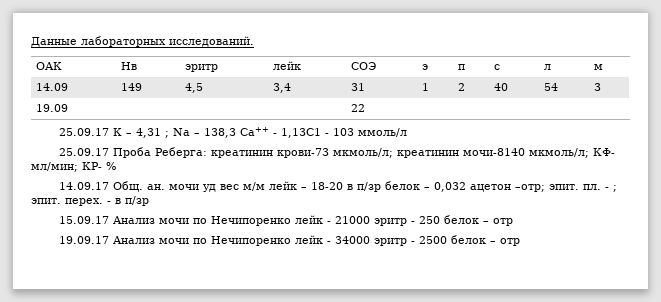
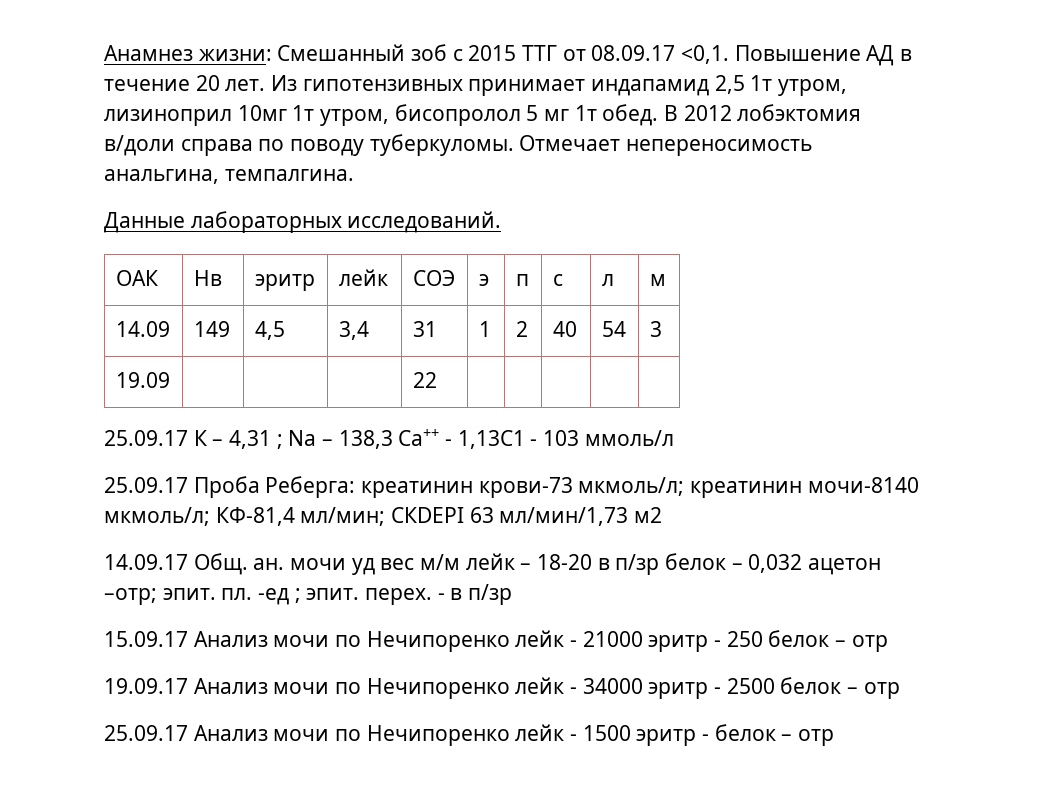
+ Анамнез жизни: Смешанный зоб с 2015 ТТГ от 08.09.17 <0,1. Повышение АД в течение 20 лет. Из гипотензивных принимает индапамид 2,5 1т утром, лизиноприл 10мг 1т утром, бисопролол 5 мг 1т обед. В 2012 лобэктомия в/доли справа по поводу туберкуломы. Отмечает непереносимость анальгина, темпалгина.
- 25.09.17 Проба Реберга: креатинин крови-73 мкмоль/л; креатинин мочи-8140 мкмоль/л; КФ- мл/мин; КР- %
+ 25.09.17 Проба Реберга: креатинин крови-73 мкмоль/л; креатинин мочи-8140 мкмоль/л; КФ-81,4 мл/мин; CКDЕPI 63 мл/мин/1,73 м2
- - ; эпит. перех.
+ -ед ; эпит. перех.
+ 25.09.17 Анализ мочи по Нечипоренко лейк - 1500 эритр - белок – отр

